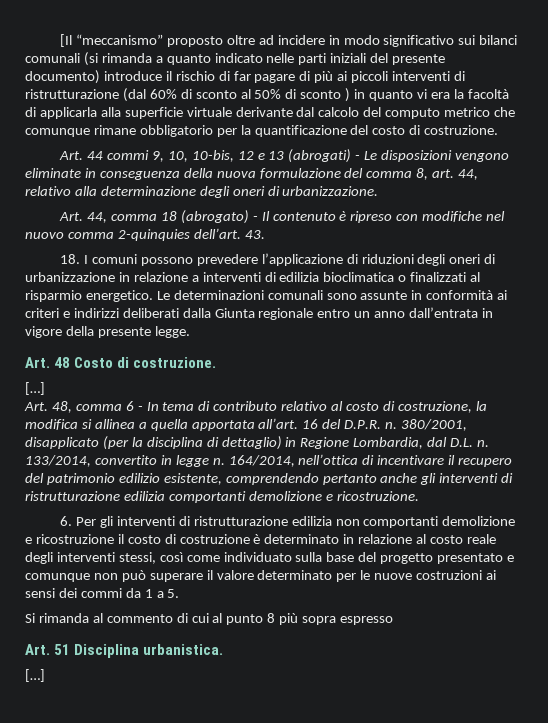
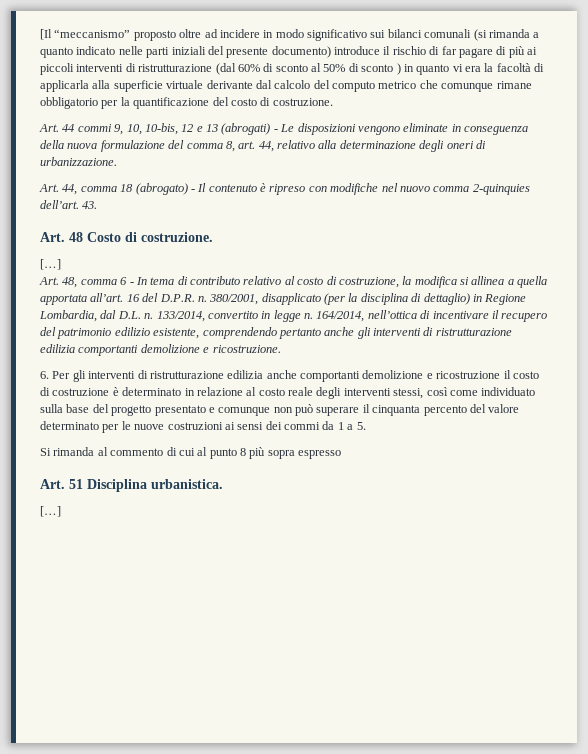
- 18. I comuni possono prevedere l’applicazione di riduzioni degli oneri di urbanizzazione in relazione a interventi di edilizia bioclimatica o finalizzati al risparmio energetico. Le determinazioni comunali sono assunte in conformità ai criteri e indirizzi deliberati dalla Giunta regionale entro un anno dall’entrata in vigore della presente legge.
- 6. Per gli interventi di ristrutturazione edilizia non comportanti demolizione e ricostruzione il costo di costruzione è determinato in relazione al costo reale degli interventi stessi, così come individuato sulla base del progetto presentato e comunque non può superare il valore determinato per le nuove costruzioni ai sensi dei commi da 1 a 5.
+ 6. Per gli interventi di ristrutturazione edilizia anche comportanti demolizione e ricostruzione il costo di costruzione è determinato in relazione al costo reale degli interventi stessi, così come individuato sulla base del progetto presentato e comunque non può superare il cinquanta percento del valore determinato per le nuove costruzioni ai sensi dei commi da 1 a 5.

